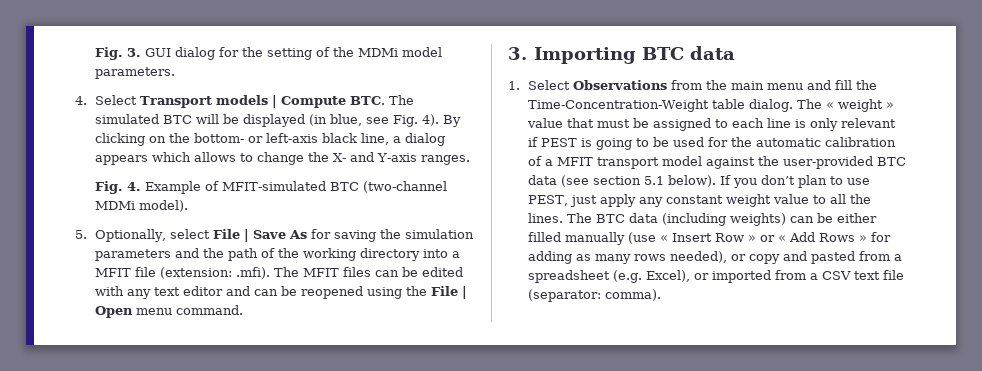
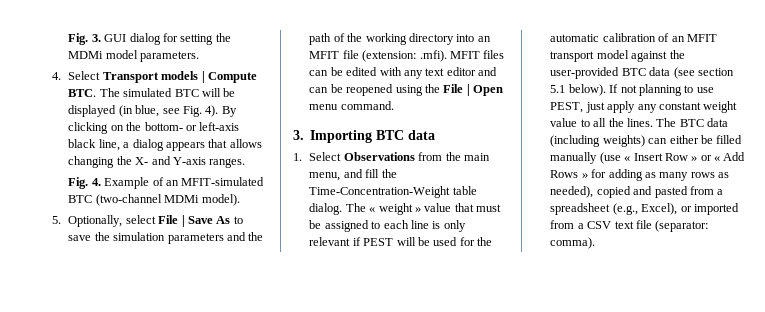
- Fig. 3. GUI dialog for the setting of the MDMi model parameters.
+ Fig. 3. GUI dialog for setting the MDMi model parameters.
- By clicking on the bottom- or left-axis black line, a dialog appears which allows to change the X- and Y-axis ranges.
+ By clicking on the bottom- or left-axis black line, a dialog appears that allows changing the X- and Y-axis ranges.
- Fig. 4. Example of MFIT-simulated BTC (two-channel MDMi model).
+ Fig. 4. Example of an MFIT-simulated BTC (two-channel MDMi model).
- 5. Optionally, select File | Save As for saving the simulation parameters and the path of the working directory into a MFIT file (extension: .mfi). The MFIT files can be edited with any text editor and can be reopened using the File | Open menu command.
+ 5. Optionally, select File | Save As to save the simulation parameters and the path of the working directory into an MFIT file (extension: .mfi). MFIT files can be edited with any text editor and can be reopened using the File | Open menu command.
- 1. Select Observations from the main menu and fill the Time-Concentration-Weight table dialog.
+ 1. Select Observations from the main menu, and fill the Time-Concentration-Weight table dialog.
- The « weight » value that must be assigned to each line is only relevant if PEST is going to be used for the automatic calibration of a MFIT transport model against the user-provided BTC data (see section 5.1 below).
+ The « weight » value that must be assigned to each line is only relevant if PEST will be used for the automatic calibration of an MFIT transport model against the user-provided BTC data (see section 5.1 below).
- If you don’t plan to use PEST, just apply any constant weight value to all the lines.
+ If not planning to use PEST, just apply any constant weight value to all the lines.
- The BTC data (including weights) can be either filled manually (use « Insert Row » or « Add Rows » for adding as many rows needed), or copy and pasted from a spreadsheet (e.g. Excel), or imported from a CSV text file (separator: comma).
+ The BTC data (including weights) can either be filled manually (use « Insert Row » or « Add Rows » for adding as many rows as needed), copied and pasted from a spreadsheet (e.g., Excel), or imported from a CSV text file (separator: comma).

